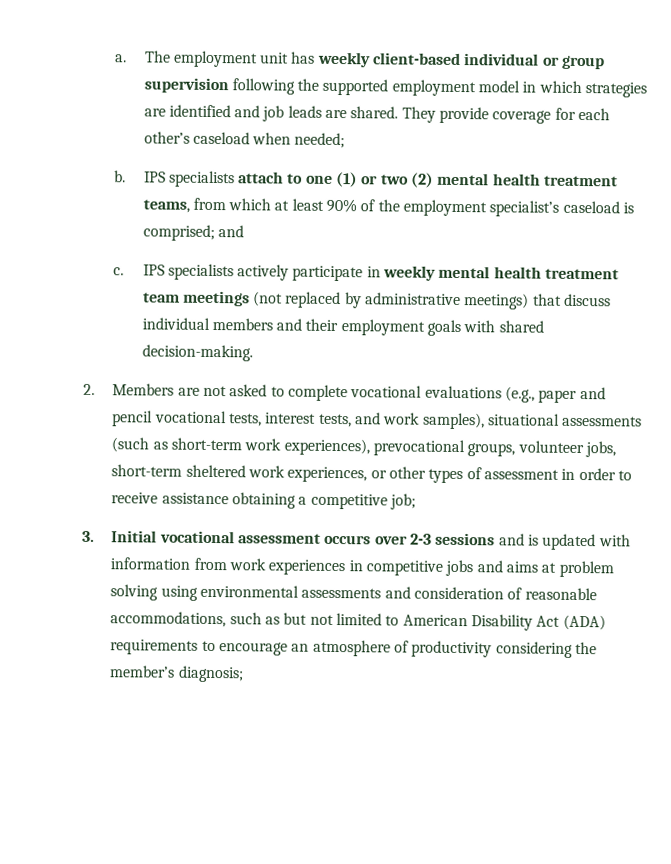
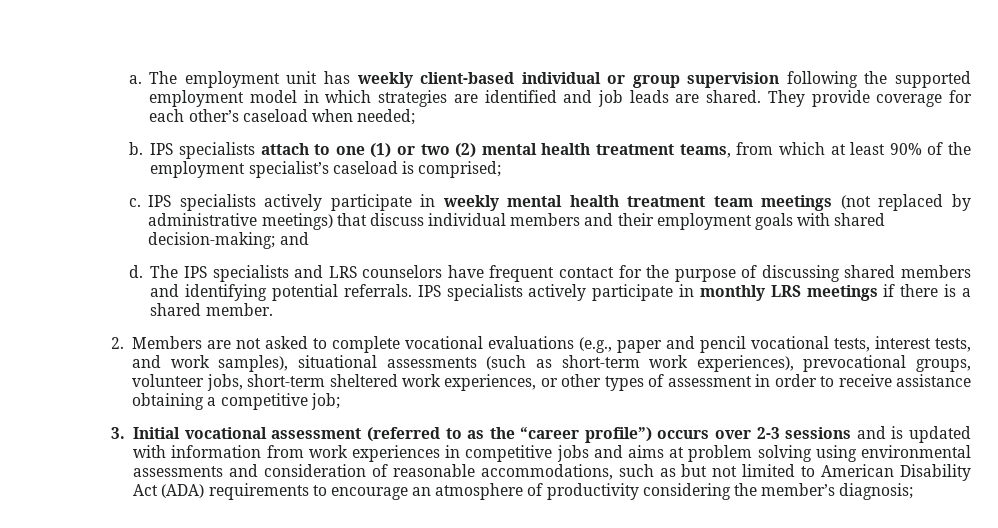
- IPS specialists attach to one (1) or two (2) mental health treatment teams, from which at least 90% of the employment specialist’s caseload is comprised; and
+ IPS specialists attach to one (1) or two (2) mental health treatment teams, from which at least 90% of the employment specialist’s caseload is comprised;
- IPS specialists actively participate in weekly mental health treatment team meetings (not replaced by administrative meetings) that discuss individual members and their employment goals with shared decision-making.
+ IPS specialists actively participate in weekly mental health treatment team meetings (not replaced by administrative meetings) that discuss individual members and their employment goals with shared decision-making; and
+ d. The IPS specialists and LRS counselors have frequent contact for the purpose of discussing shared members and identifying potential referrals. IPS specialists actively participate in monthly LRS meetings if there is a shared member.
- 3. Initial vocational assessment occurs over 2-3 sessions and is updated with information from work experiences in competitive jobs and aims at problem solving using environmental assessments and consideration of reasonable accommodations, such as but not limited to American Disability Act (ADA) requirements to encourage an atmosphere of productivity considering the member’s diagnosis;
+ 3. Initial vocational assessment (referred to as the “career profile”) occurs over 2-3 sessions and is updated with information from work experiences in competitive jobs and aims at problem solving using environmental assessments and consideration of reasonable accommodations, such as but not limited to American Disability Act (ADA) requirements to encourage an atmosphere of productivity considering the member’s diagnosis;

